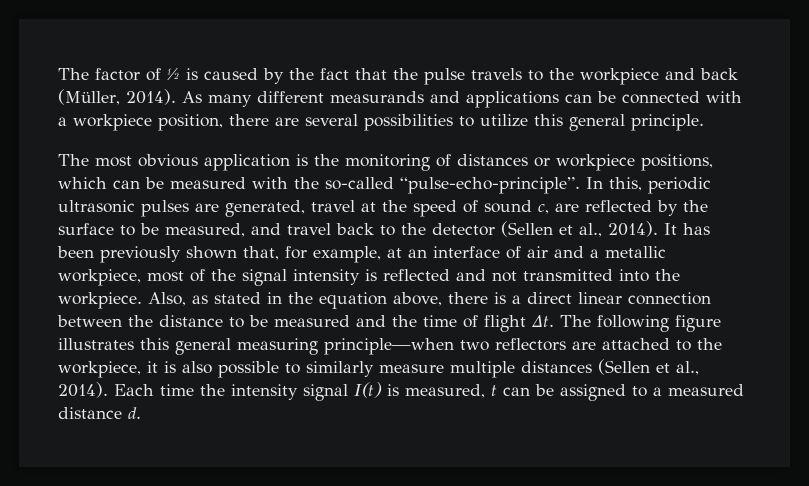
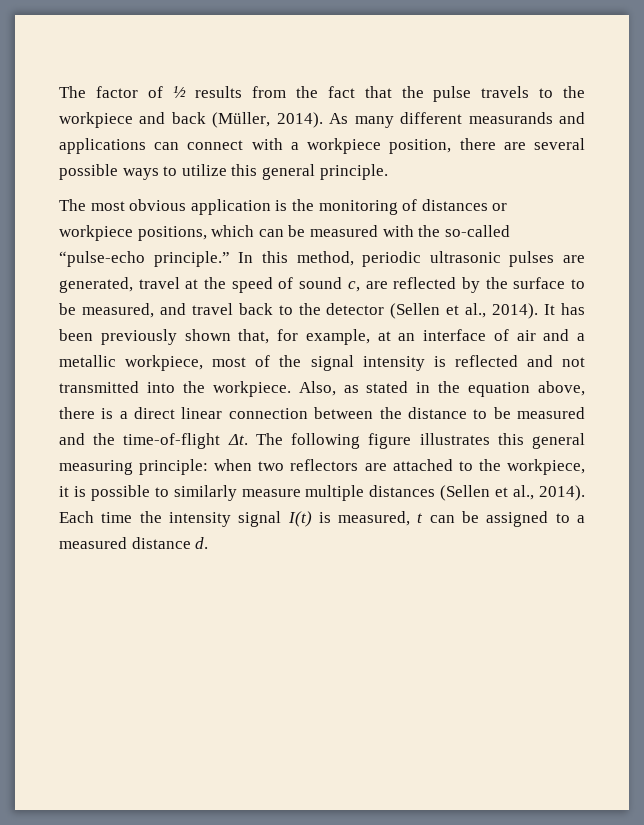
- The factor of ½ is caused by the fact that the pulse travels to the workpiece and back (Müller, 2014).
+ The factor of ½ results from the fact that the pulse travels to the workpiece and back (Müller, 2014).
- As many different measurands and applications can be connected with a workpiece position, there are several possibilities to utilize this general principle.
+ As many different measurands and applications can connect with a workpiece position, there are several possible ways to utilize this general principle.
- The most obvious application is the monitoring of distances or workpiece positions, which can be measured with the so-called “pulse-echo-principle”. In this, periodic ultrasonic pulses are generated, travel at the speed of sound c, are reflected by the surface to be measured, and travel back to the detector (Sellen et al., 2014).
+ The most obvious application is the monitoring of distances or workpiece positions, which can be measured with the so-called “pulse-echo principle.” In this method, periodic ultrasonic pulses are generated, travel at the speed of sound c, are reflected by the surface to be measured, and travel back to the detector (Sellen et al., 2014).
- Also, as stated in the equation above, there is a direct linear connection between the distance to be measured and the time of flight Δt. The following figure illustrates this general measuring principle—when two reflectors are attached to the workpiece, it is also possible to similarly measure multiple distances (Sellen et al., 2014).
+ Also, as stated in the equation above, there is a direct linear connection between the distance to be measured and the time-of-flight Δt. The following figure illustrates this general measuring principle: when two reflectors are attached to the workpiece, it is possible to similarly measure multiple distances (Sellen et al., 2014).

